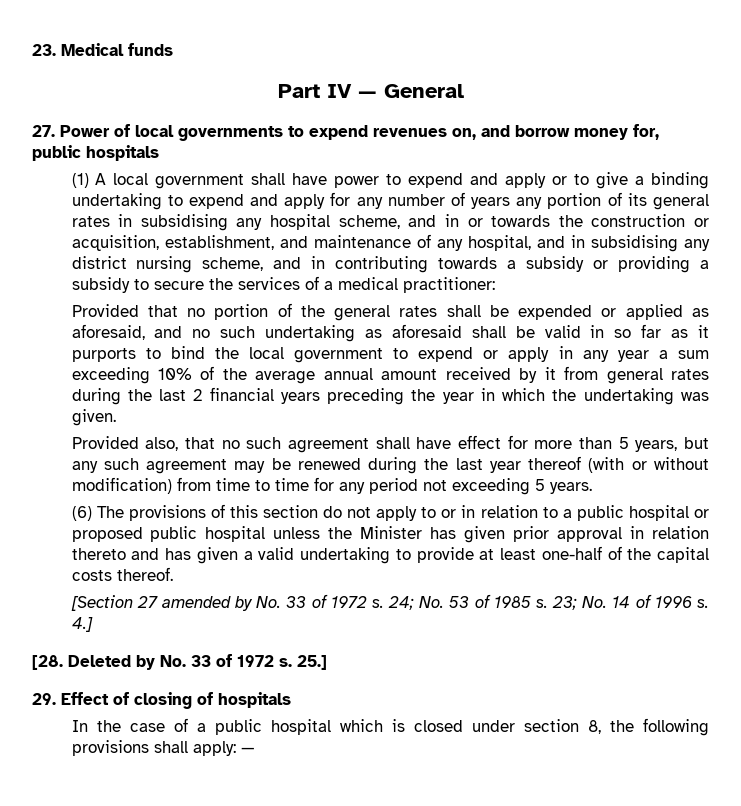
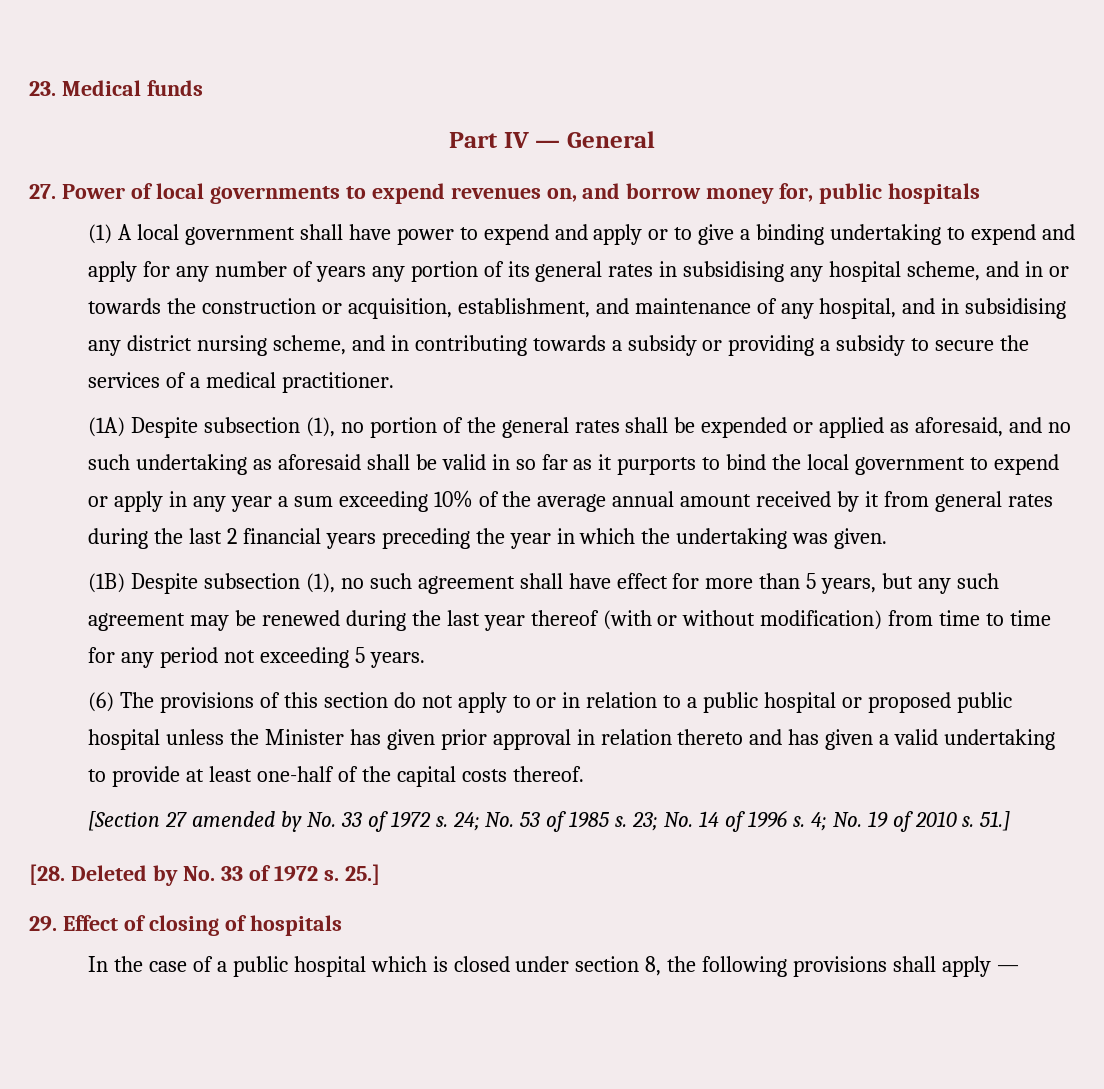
- (1) A local government shall have power to expend and apply or to give a binding undertaking to expend and apply for any number of years any portion of its general rates in subsidising any hospital scheme, and in or towards the construction or acquisition, establishment, and maintenance of any hospital, and in subsidising any district nursing scheme, and in contributing towards a subsidy or providing a subsidy to secure the services of a medical practitioner:
- Provided that no portion of the general rates shall be expended or applied as aforesaid, and no such undertaking as aforesaid shall be valid in so far as it purports to bind the local government to expend or apply in any year a sum exceeding 10% of the average annual amount received by it from general rates during the last 2 financial years preceding the year in which the undertaking was given.
+ (1) A local government shall have power to expend and apply or to give a binding undertaking to expend and apply for any number of years any portion of its general rates in subsidising any hospital scheme, and in or towards the construction or acquisition, establishment, and maintenance of any hospital, and in subsidising any district nursing scheme, and in contributing towards a subsidy or providing a subsidy to secure the services of a medical practitioner.
+ (1A) Despite subsection (1), no portion of the general rates shall be expended or applied as aforesaid, and no such undertaking as aforesaid shall be valid in so far as it purports to bind the local government to expend or apply in any year a sum exceeding 10% of the average annual amount received by it from general rates during the last 2 financial years preceding the year in which the undertaking was given.
- Provided also, that no such agreement shall have effect for more than 5 years, but any such agreement may be renewed during the last year thereof (with or without modification) from time to time for any period not exceeding 5 years.
+ (1B) Despite subsection (1), no such agreement shall have effect for more than 5 years, but any such agreement may be renewed during the last year thereof (with or without modification) from time to time for any period not exceeding 5 years.
- 4.]
+ 4; No. 19 of 2010 s. 51.]
- In the case of a public hospital which is closed under section 8, the following provisions shall apply: —
+ In the case of a public hospital which is closed under section 8, the following provisions shall apply —

